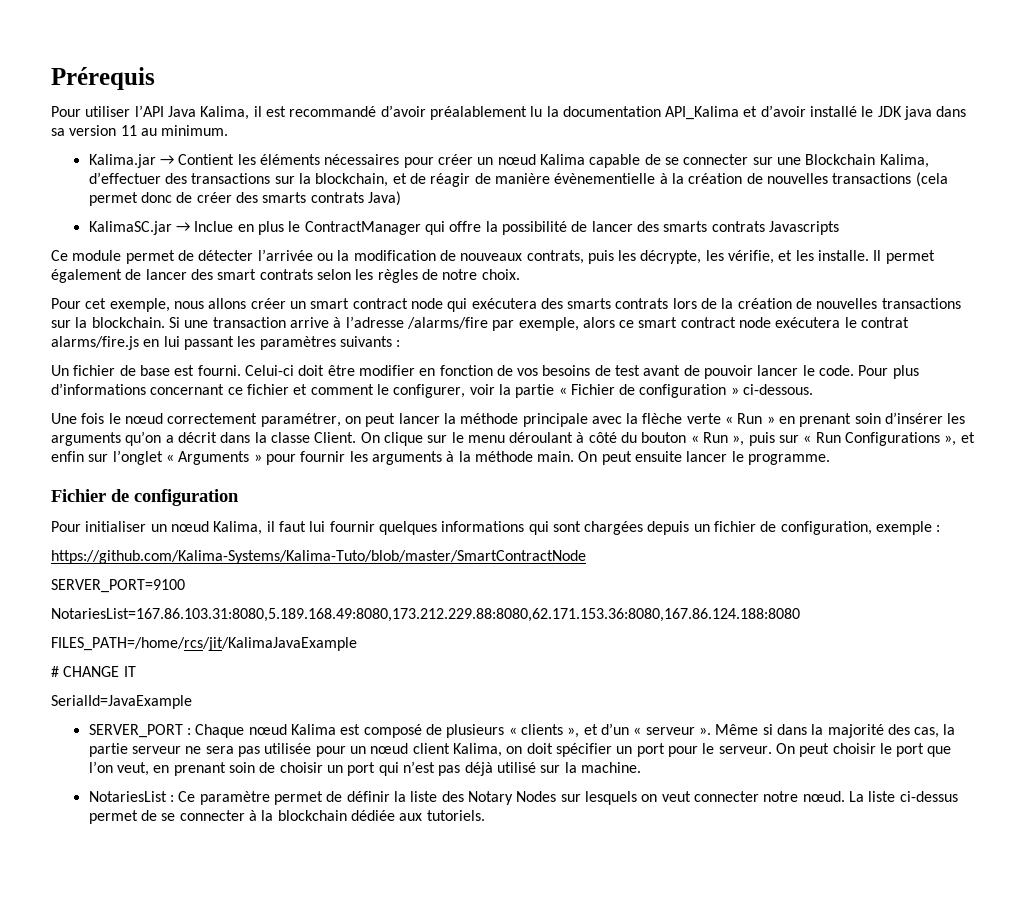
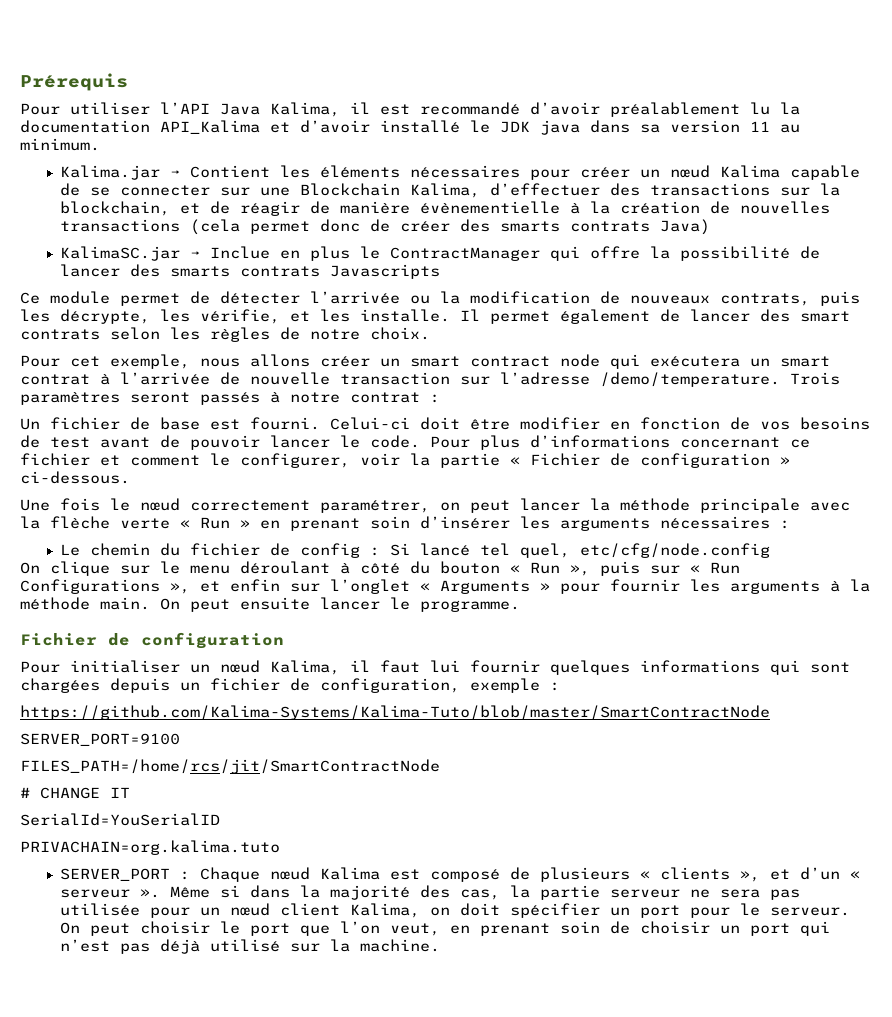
- Pour cet exemple, nous allons créer un smart contract node qui exécutera des smarts contrats lors de la création de nouvelles transactions sur la blockchain. Si une transaction arrive à l’adresse /alarms/fire par exemple, alors ce smart contract node exécutera le contrat alarms/fire.js en lui passant les paramètres suivants :
+ Pour cet exemple, nous allons créer un smart contract node qui exécutera un smart contrat à l’arrivée de nouvelle transaction sur l’adresse /demo/temperature. Trois paramètres seront passés à notre contrat :
- Une fois le nœud correctement paramétrer, on peut lancer la méthode principale avec la flèche verte « Run » en prenant soin d’insérer les arguments qu’on a décrit dans la classe Client. On clique sur le menu déroulant à côté du bouton « Run », puis sur « Run Configurations », et enfin sur l’onglet « Arguments » pour fournir les arguments à la méthode main.
+ Une fois le nœud correctement paramétrer, on peut lancer la méthode principale avec la flèche verte « Run » en prenant soin d’insérer les arguments nécessaires :
+ Le chemin du fichier de config : Si lancé tel quel, etc/cfg/node.config
+ On clique sur le menu déroulant à côté du bouton « Run », puis sur « Run Configurations », et enfin sur l’onglet « Arguments » pour fournir les arguments à la méthode main.
- NotariesList=167.86.103.31:8080,5.189.168.49:8080,173.212.229.88:8080,62.171.153.36:8080,167.86.124.188:8080
- FILES_PATH=/home/rcs/jit/KalimaJavaExample
+ FILES_PATH=/home/rcs/jit/SmartContractNode
- SerialId=JavaExample
+ SerialId=YouSerialID
+ PRIVACHAIN=org.kalima.tuto
- NotariesList : Ce paramètre permet de définir la liste des Notary Nodes sur lesquels on veut connecter notre nœud. La liste ci-dessus permet de se connecter à la blockchain dédiée aux tutoriels.

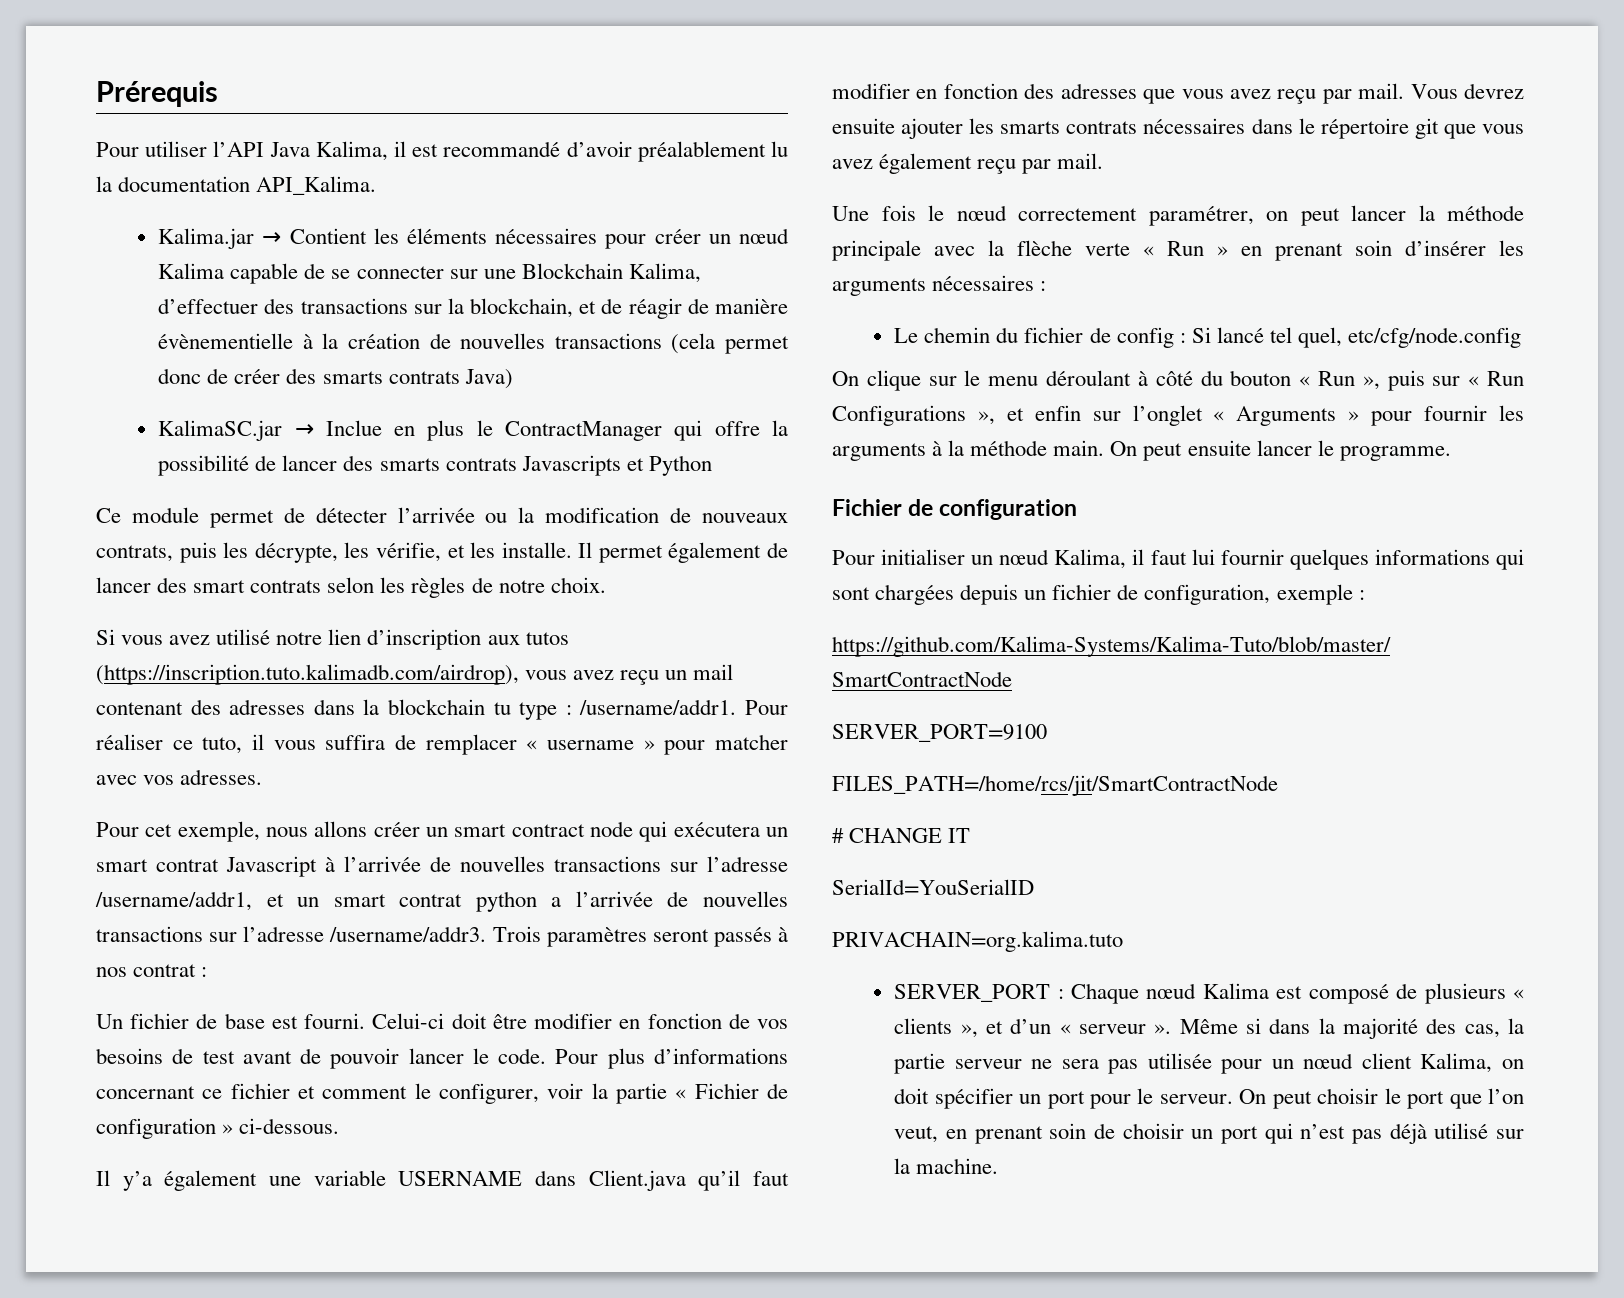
- Pour utiliser l’API Java Kalima, il est recommandé d’avoir préalablement lu la documentation API_Kalima et d’avoir installé le JDK java dans sa version 11 au minimum.
+ Pour utiliser l’API Java Kalima, il est recommandé d’avoir préalablement lu la documentation API_Kalima.
- KalimaSC.jar → Inclue en plus le ContractManager qui offre la possibilité de lancer des smarts contrats Javascripts
+ KalimaSC.jar → Inclue en plus le ContractManager qui offre la possibilité de lancer des smarts contrats Javascripts et Python
+ Si vous avez utilisé notre lien d’inscription aux tutos (https://inscription.tuto.kalimadb.com/airdrop), vous avez reçu un mail contenant des adresses dans la blockchain tu type : /username/addr1. Pour réaliser ce tuto, il vous suffira de remplacer « username » pour matcher avec vos adresses.
- Pour cet exemple, nous allons créer un smart contract node qui exécutera un smart contrat à l’arrivée de nouvelle transaction sur l’adresse /demo/temperature.
+ Pour cet exemple, nous allons créer un smart contract node qui exécutera un smart contrat Javascript à l’arrivée de nouvelles transactions sur l’adresse /username/addr1, et un smart contrat python a l’arrivée de nouvelles transactions sur l’adresse /username/addr3.
- Trois paramètres seront passés à notre contrat :
+ Trois paramètres seront passés à nos contrat :
+ Il y’a également une variable USERNAME dans Client.java qu’il faut modifier en fonction des adresses que vous avez reçu par mail. Vous devrez ensuite ajouter les smarts contrats nécessaires dans le répertoire git que vous avez également reçu par mail.

